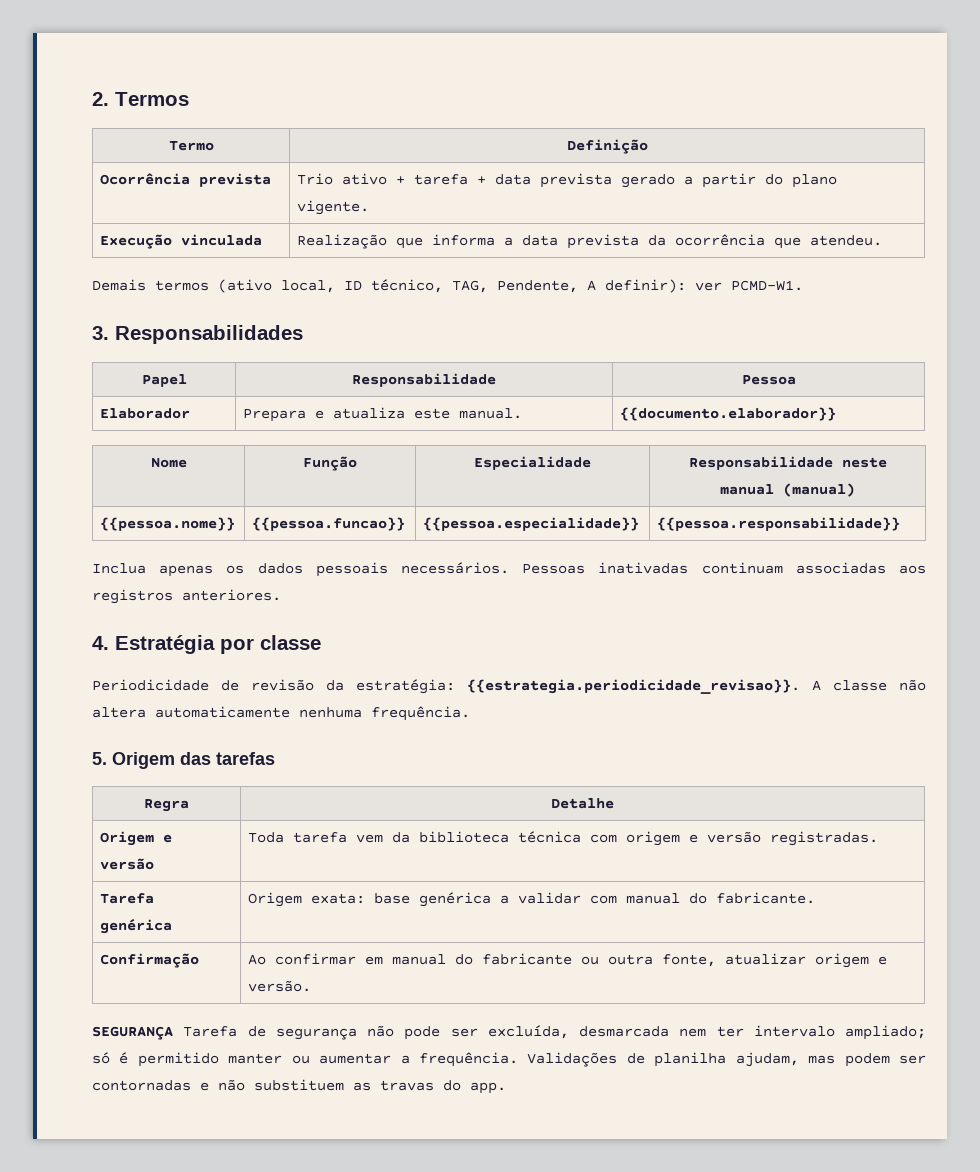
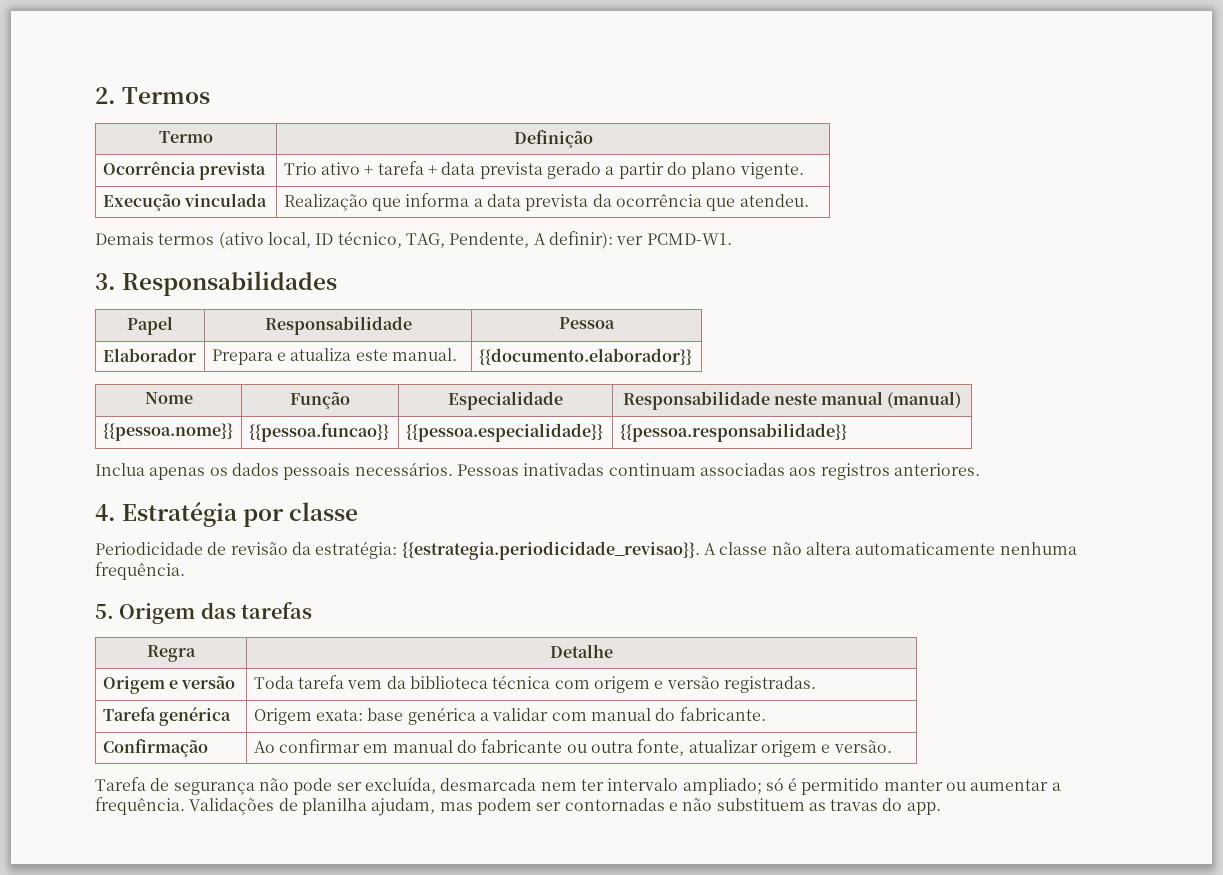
- SEGURANÇA Tarefa de segurança não pode ser excluída, desmarcada nem ter intervalo ampliado; só é permitido manter ou aumentar a frequência.
+ Tarefa de segurança não pode ser excluída, desmarcada nem ter intervalo ampliado; só é permitido manter ou aumentar a frequência.

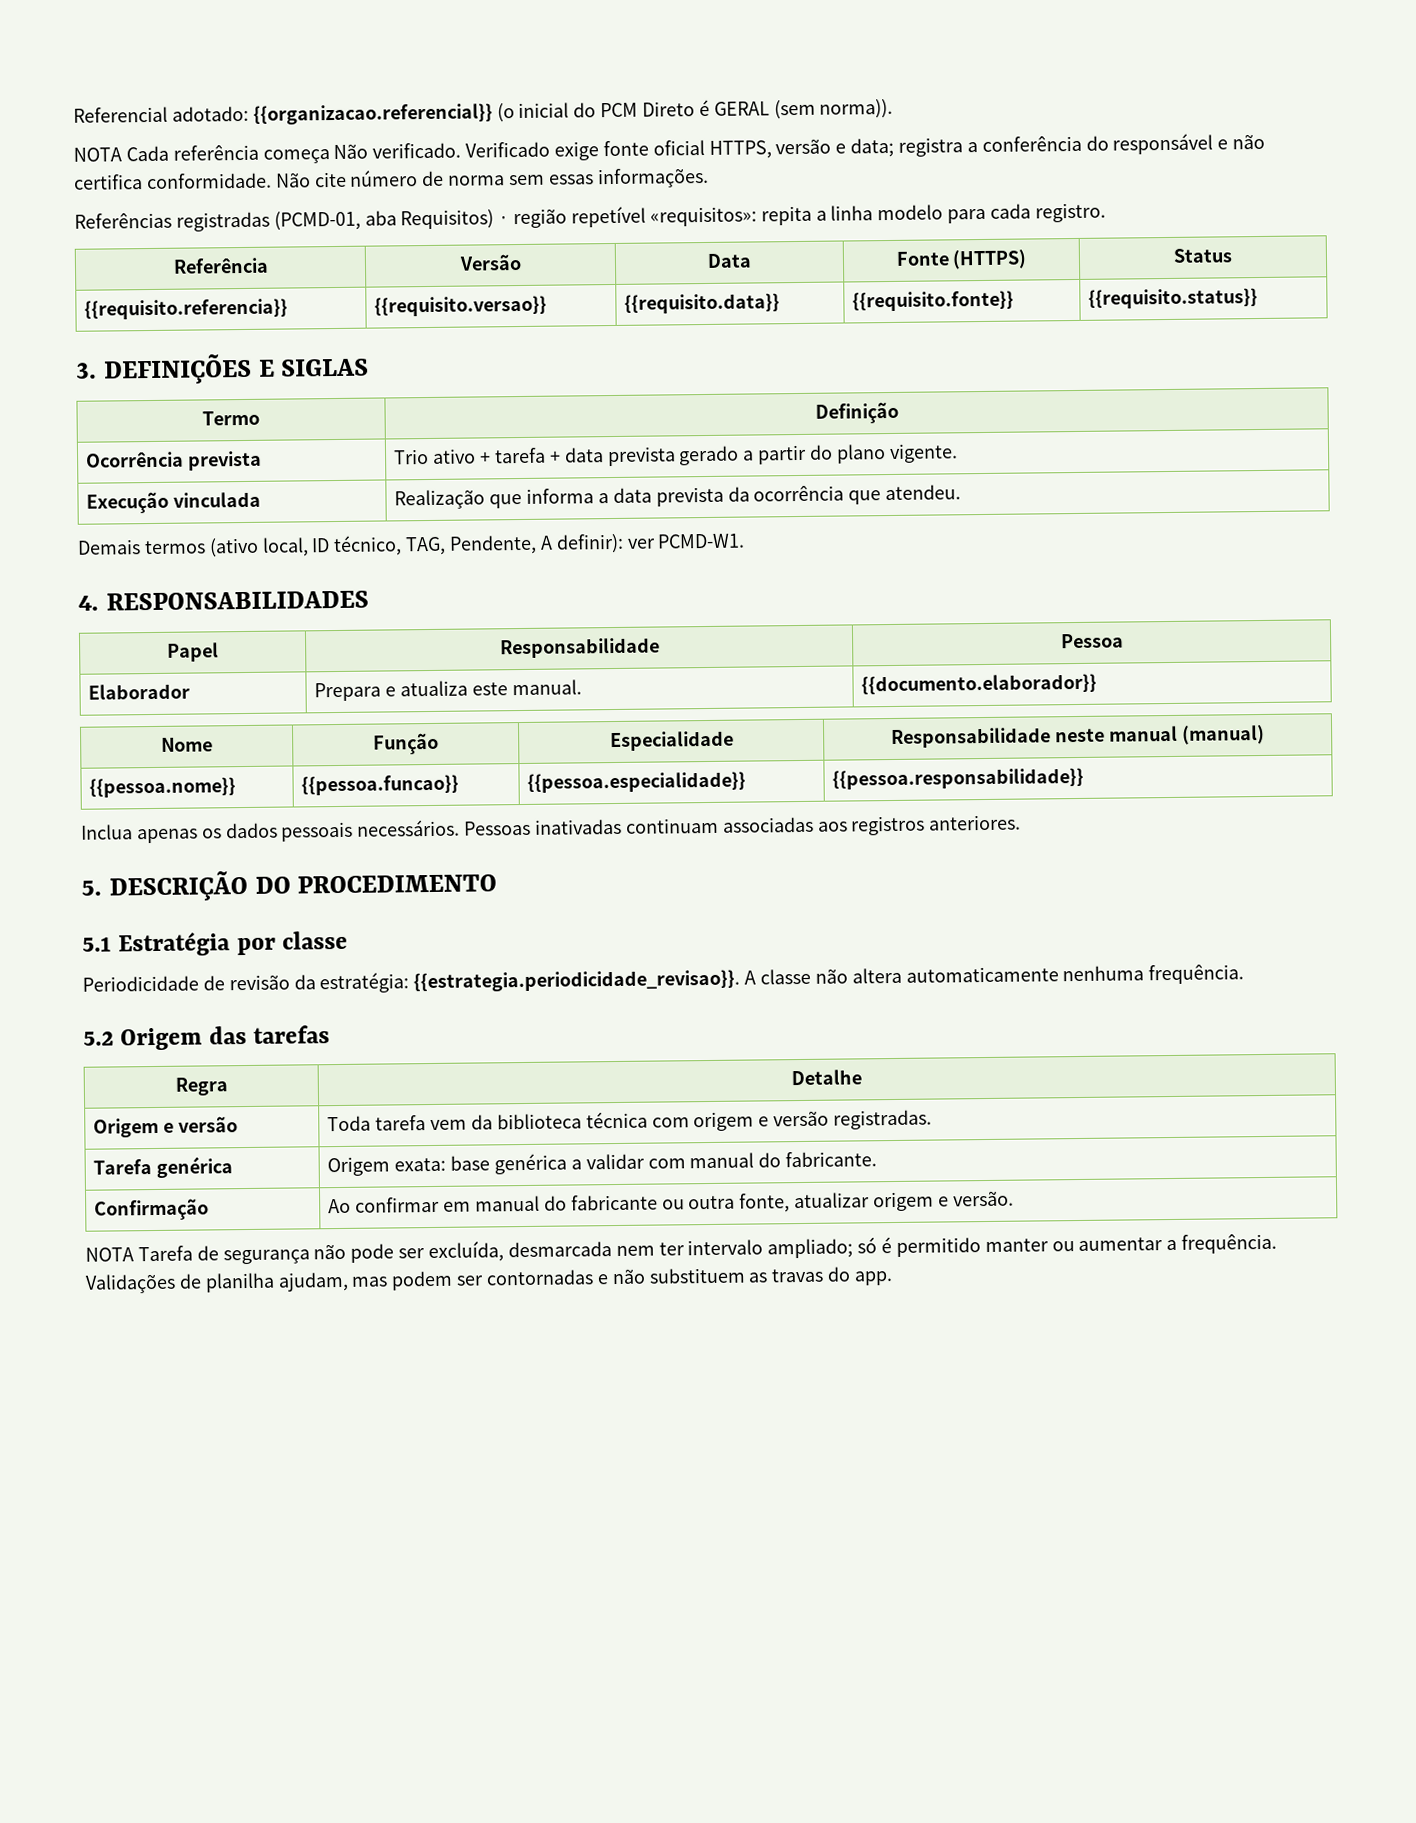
- 2. Termos
+ Referencial adotado: {{organizacao.referencial}} (o inicial do PCM Direto é GERAL (sem norma)).
+ NOTA Cada referência começa Não verificado. Verificado exige fonte oficial HTTPS, versão e data; registra a conferência do responsável e não certifica conformidade. Não cite número de norma sem essas informações.
+ Referências registradas (PCMD-01, aba Requisitos) · região repetível «requisitos»: repita a linha modelo para cada registro.
+ Referência | Versão | Data | Fonte (HTTPS) | Status
+ {{requisito.referencia}} | {{requisito.versao}} | {{requisito.data}} | {{requisito.fonte}} | {{requisito.status}}
+ 3. DEFINIÇÕES E SIGLAS
- 3. Responsabilidades
+ 4. RESPONSABILIDADES
- 4. Estratégia por classe
+ 5. DESCRIÇÃO DO PROCEDIMENTO
+ 5.1 Estratégia por classe
- 5. Origem das tarefas
+ 5.2 Origem das tarefas
- Tarefa de segurança não pode ser excluída, desmarcada nem ter intervalo ampliado; só é permitido manter ou aumentar a frequência.
+ NOTA Tarefa de segurança não pode ser excluída, desmarcada nem ter intervalo ampliado; só é permitido manter ou aumentar a frequência.

